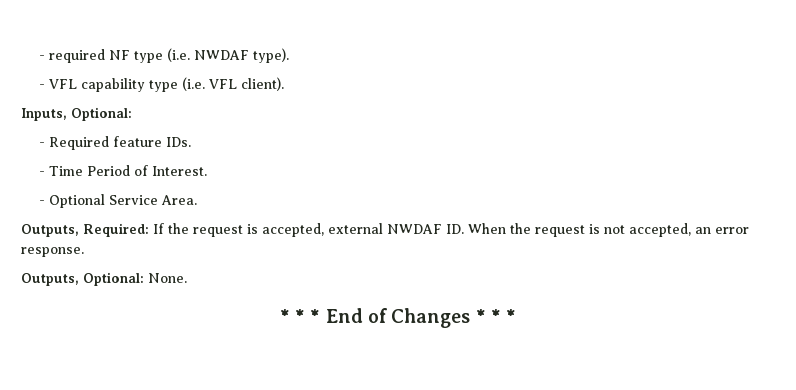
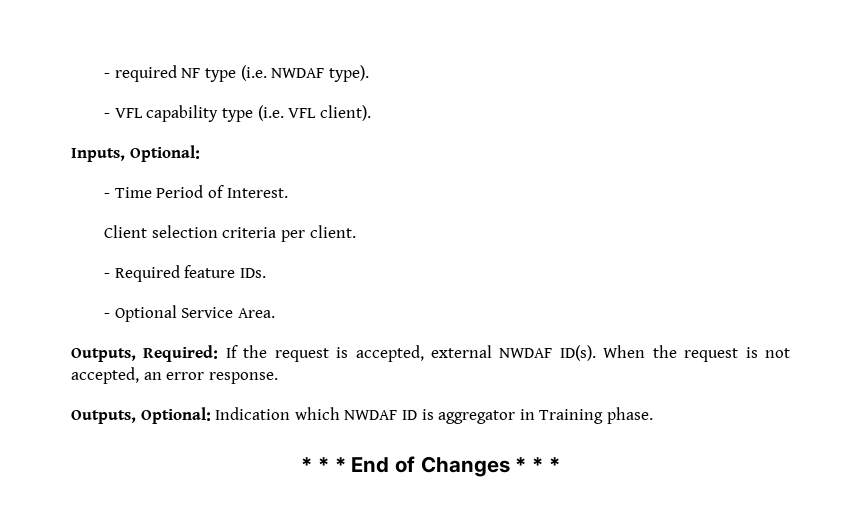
- - Required feature IDs.
+ Client selection criteria per client.
+ - Required feature IDs.
- Outputs, Required: If the request is accepted, external NWDAF ID. When the request is not accepted, an error response.
+ Outputs, Required: If the request is accepted, external NWDAF ID(s). When the request is not accepted, an error response.
- Outputs, Optional: None.
+ Outputs, Optional: Indication which NWDAF ID is aggregator in Training phase.

